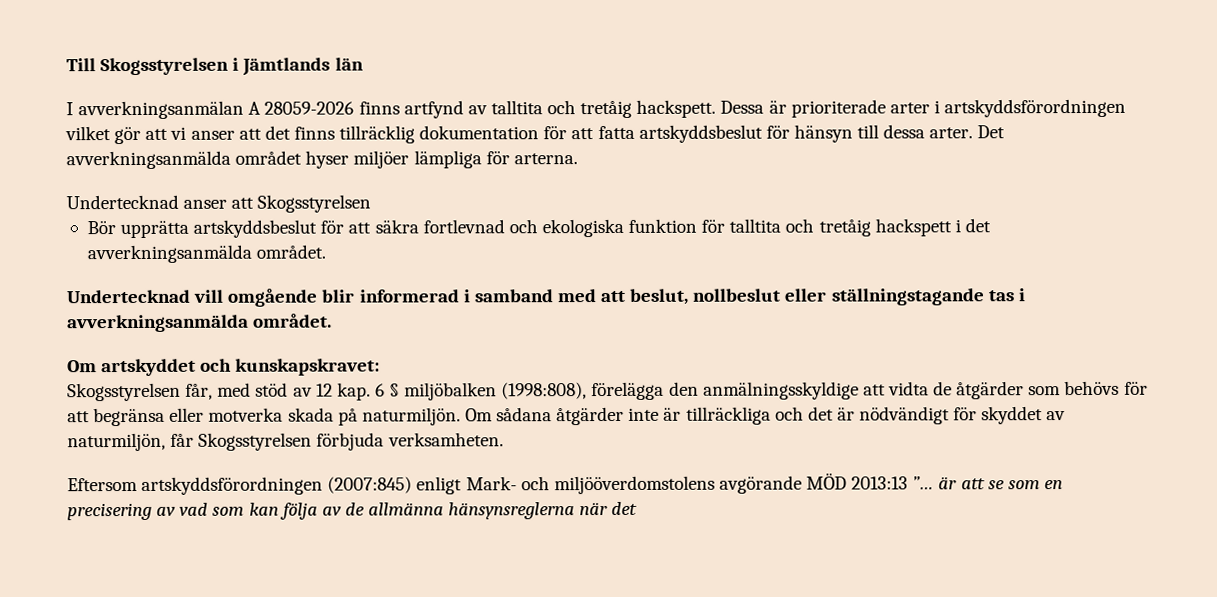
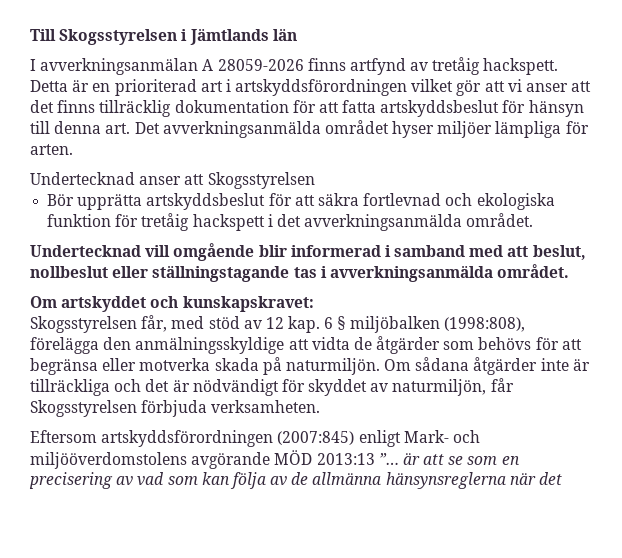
- I avverkningsanmälan A 28059-2026 finns artfynd av talltita och tretåig hackspett. Dessa är prioriterade arter i artskyddsförordningen vilket gör att vi anser att det finns tillräcklig dokumentation för att fatta artskyddsbeslut för hänsyn till dessa arter. Det avverkningsanmälda området hyser miljöer lämpliga för arterna.
+ I avverkningsanmälan A 28059-2026 finns artfynd av tretåig hackspett. Detta är en prioriterad art i artskyddsförordningen vilket gör att vi anser att det finns tillräcklig dokumentation för att fatta artskyddsbeslut för hänsyn till denna art. Det avverkningsanmälda området hyser miljöer lämpliga för arten.
- Bör upprätta artskyddsbeslut för att säkra fortlevnad och ekologiska funktion för talltita och tretåig hackspett i det avverkningsanmälda området.
+ Bör upprätta artskyddsbeslut för att säkra fortlevnad och ekologiska funktion för tretåig hackspett i det avverkningsanmälda området.

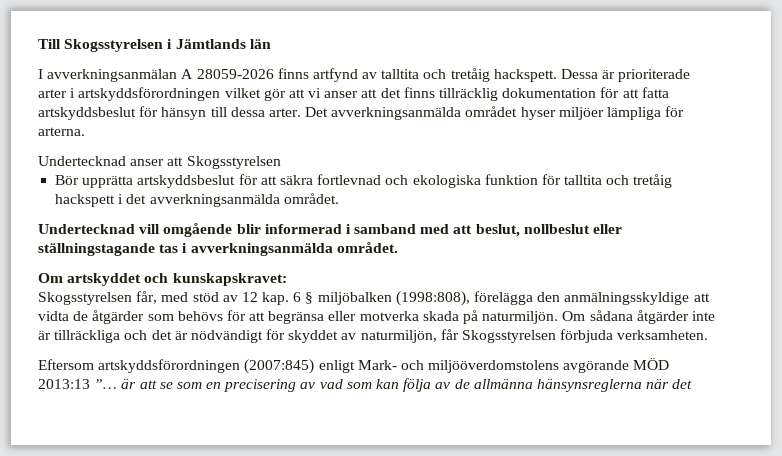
- I avverkningsanmälan A 28059-2026 finns artfynd av tretåig hackspett. Detta är en prioriterad art i artskyddsförordningen vilket gör att vi anser att det finns tillräcklig dokumentation för att fatta artskyddsbeslut för hänsyn till denna art. Det avverkningsanmälda området hyser miljöer lämpliga för arten.
+ I avverkningsanmälan A 28059-2026 finns artfynd av talltita och tretåig hackspett. Dessa är prioriterade arter i artskyddsförordningen vilket gör att vi anser att det finns tillräcklig dokumentation för att fatta artskyddsbeslut för hänsyn till dessa arter. Det avverkningsanmälda området hyser miljöer lämpliga för arterna.
- Bör upprätta artskyddsbeslut för att säkra fortlevnad och ekologiska funktion för tretåig hackspett i det avverkningsanmälda området.
+ Bör upprätta artskyddsbeslut för att säkra fortlevnad och ekologiska funktion för talltita och tretåig hackspett i det avverkningsanmälda området.

